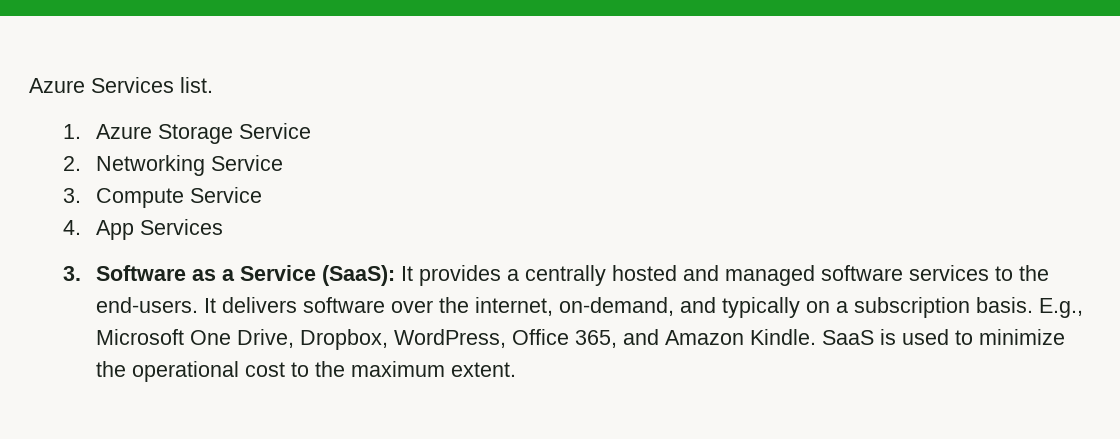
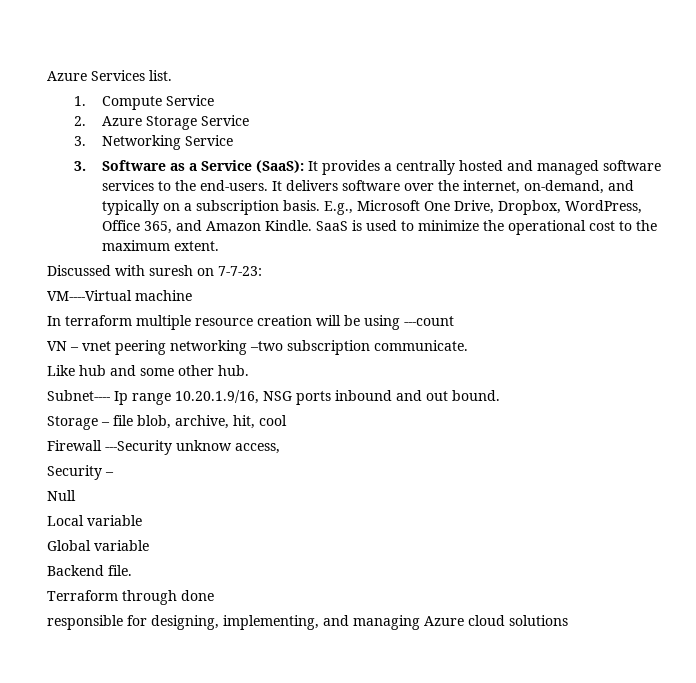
- 1. Azure Storage Service
+ 1. Compute Service
+ 2. Azure Storage Service
- 2. Networking Service
+ 3. Networking Service
- 3. Compute Service
- 4. App Services
+ Discussed with suresh on 7-7-23:
+ VM----Virtual machine
+ In terraform multiple resource creation will be using ---count
+ VN – vnet peering networking –two subscription communicate.
+ Like hub and some other hub.
+ Subnet---- Ip range 10.20.1.9/16, NSG ports inbound and out bound.
+ Storage – file blob, archive, hit, cool
+ Firewall ---Security unknow access,
+ Security –
+ Null
+ Local variable
+ Global variable
+ Backend file.
+ Terraform through done
+ responsible for designing, implementing, and managing Azure cloud solutions

